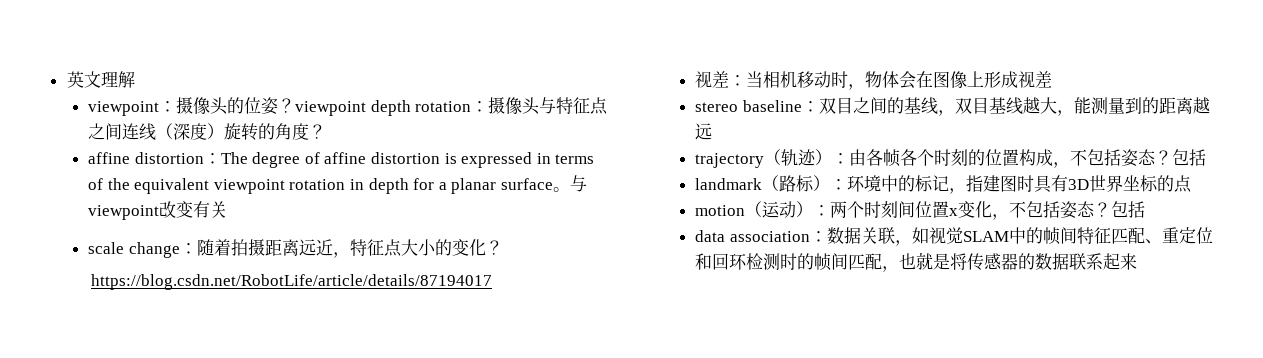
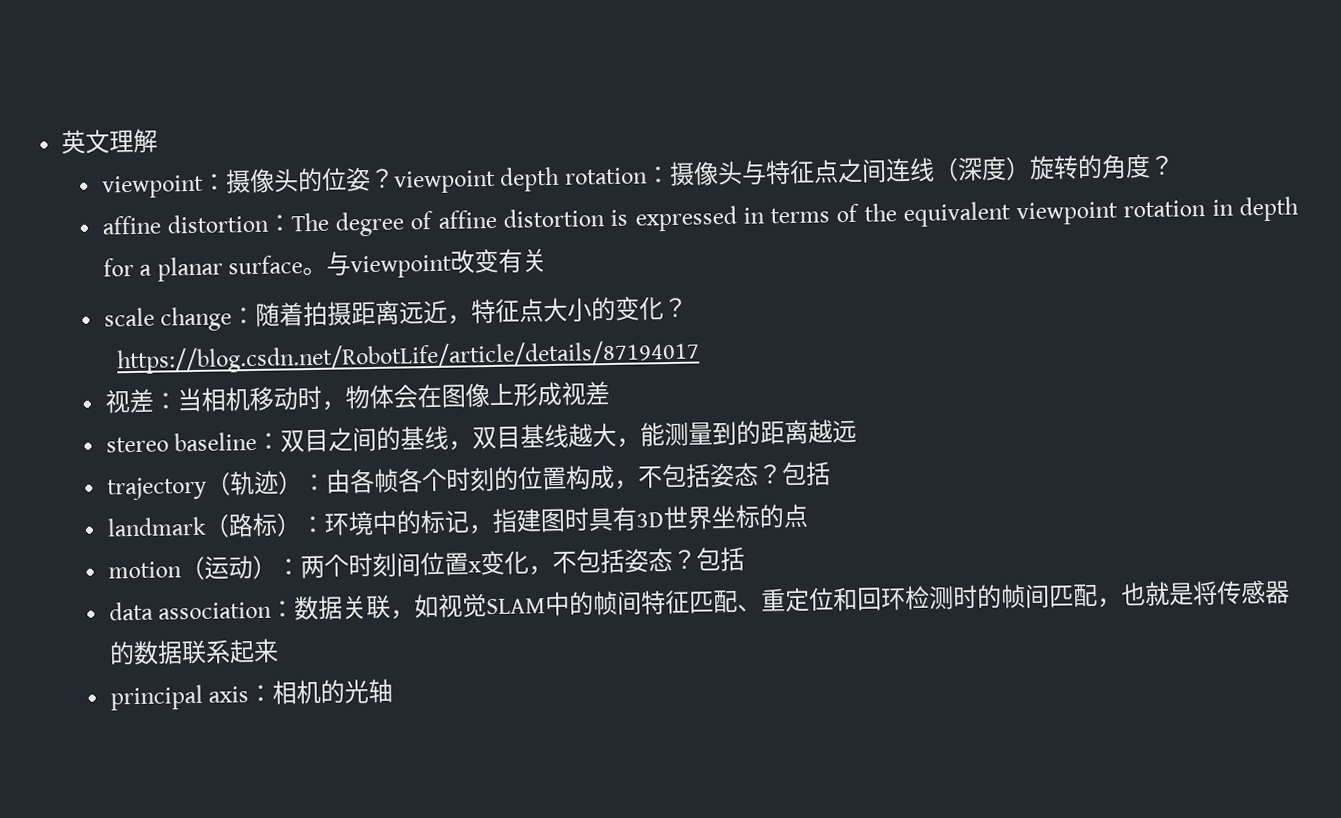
+ principal axis：相机的光轴

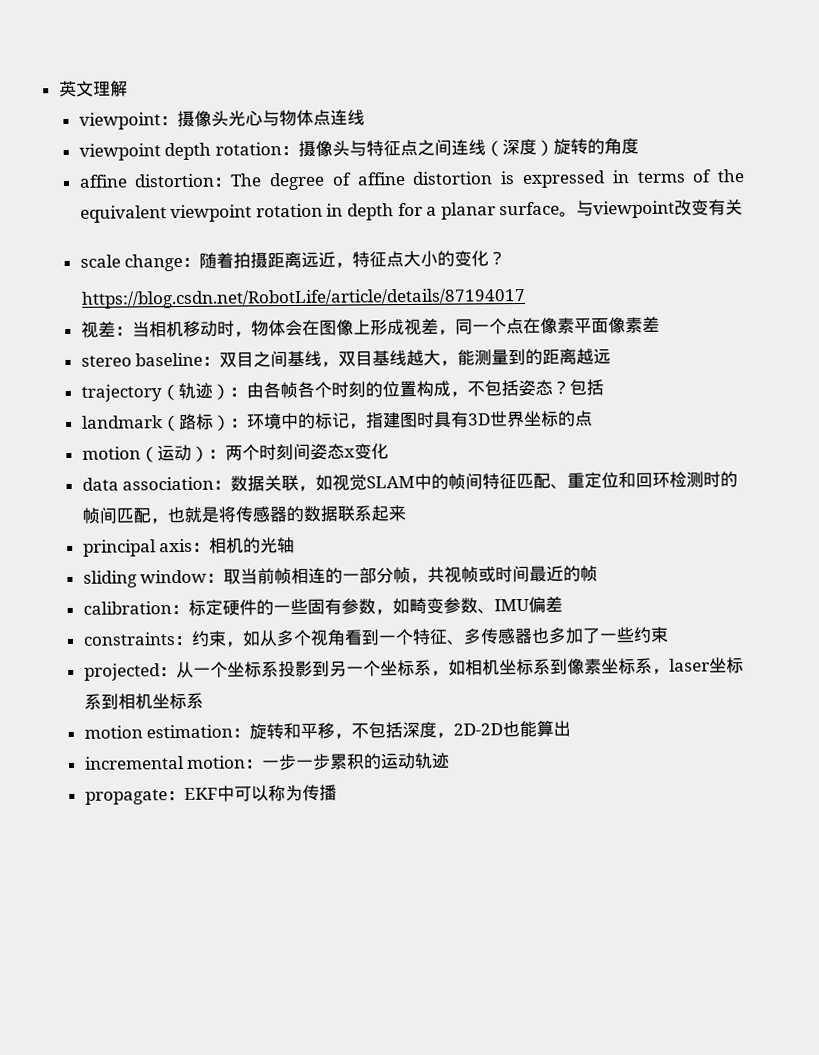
- viewpoint：摄像头的位姿？viewpoint depth rotation：摄像头与特征点之间连线（深度）旋转的角度？
+ viewpoint：摄像头光心与物体点连线
+ viewpoint depth rotation：摄像头与特征点之间连线（深度）旋转的角度
- 视差：当相机移动时，物体会在图像上形成视差
+ 视差：当相机移动时，物体会在图像上形成视差，同一个点在像素平面像素差
- stereo baseline：双目之间的基线，双目基线越大，能测量到的距离越远
+ stereo baseline：双目之间基线，双目基线越大，能测量到的距离越远
- motion（运动）：两个时刻间位置x变化，不包括姿态？包括
+ motion（运动）：两个时刻间姿态x变化
+ sliding window：取当前帧相连的一部分帧，共视帧或时间最近的帧
+ calibration：标定硬件的一些固有参数，如畸变参数、IMU偏差
+ constraints：约束，如从多个视角看到一个特征、多传感器也多加了一些约束
+ projected：从一个坐标系投影到另一个坐标系，如相机坐标系到像素坐标系，laser坐标系到相机坐标系
+ motion estimation：旋转和平移，不包括深度，2D-2D也能算出
+ incremental motion：一步一步累积的运动轨迹
+ propagate：EKF中可以称为传播

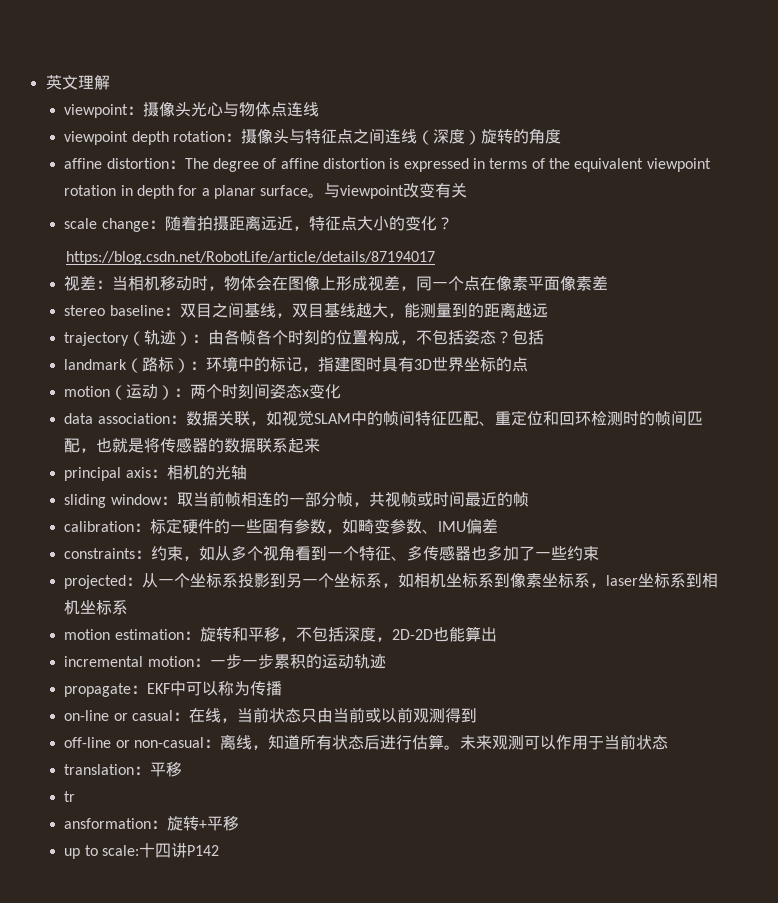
+ on-line or casual：在线，当前状态只由当前或以前观测得到
+ off-line or non-casual：离线，知道所有状态后进行估算。未来观测可以作用于当前状态
+ translation：平移
+ tr
+ ansformation：旋转+平移
+ up to scale:十四讲P142

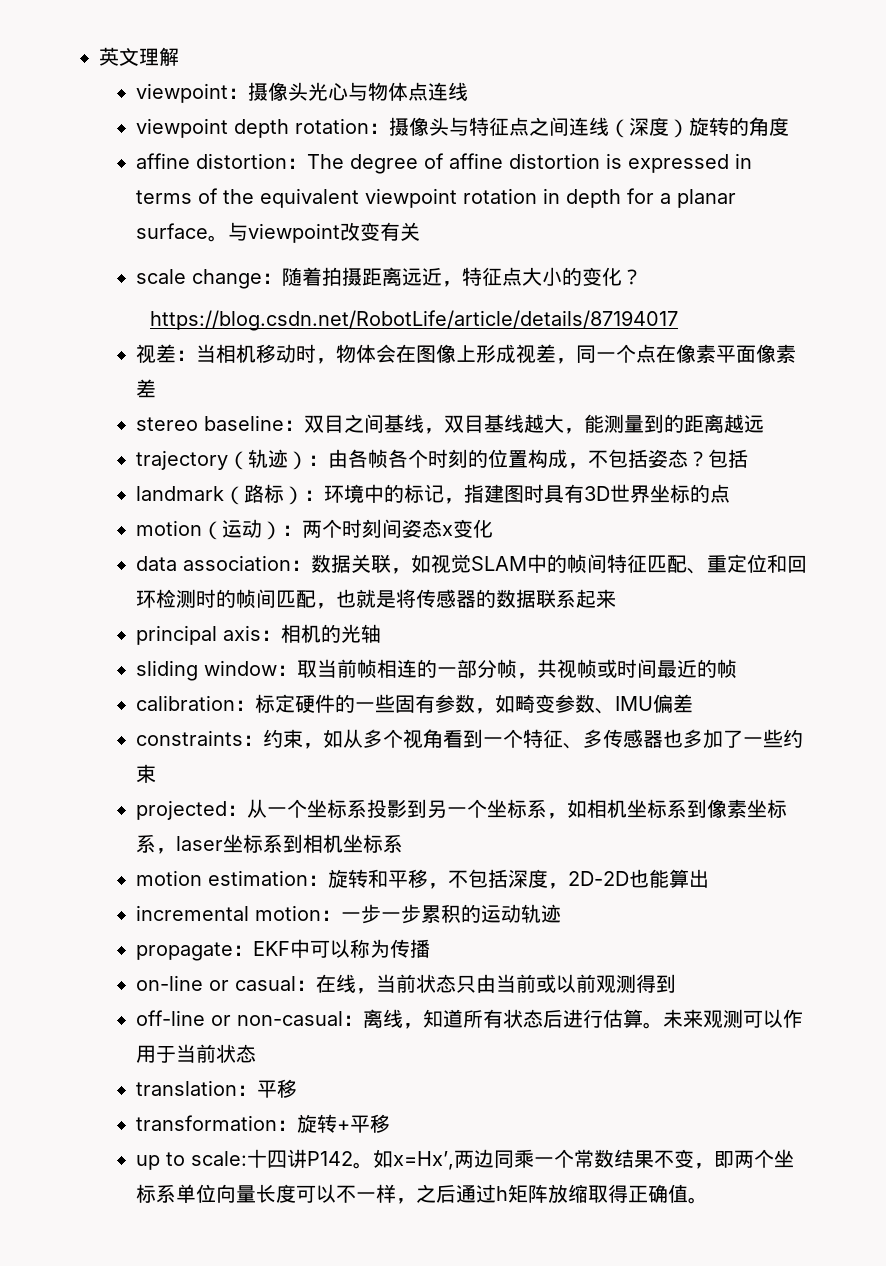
- tr
- ansformation：旋转+平移
+ transformation：旋转+平移
- up to scale:十四讲P142
+ up to scale:十四讲P142。如x=Hx’,两边同乘一个常数结果不变，即两个坐标系单位向量长度可以不一样，之后通过h矩阵放缩取得正确值。

